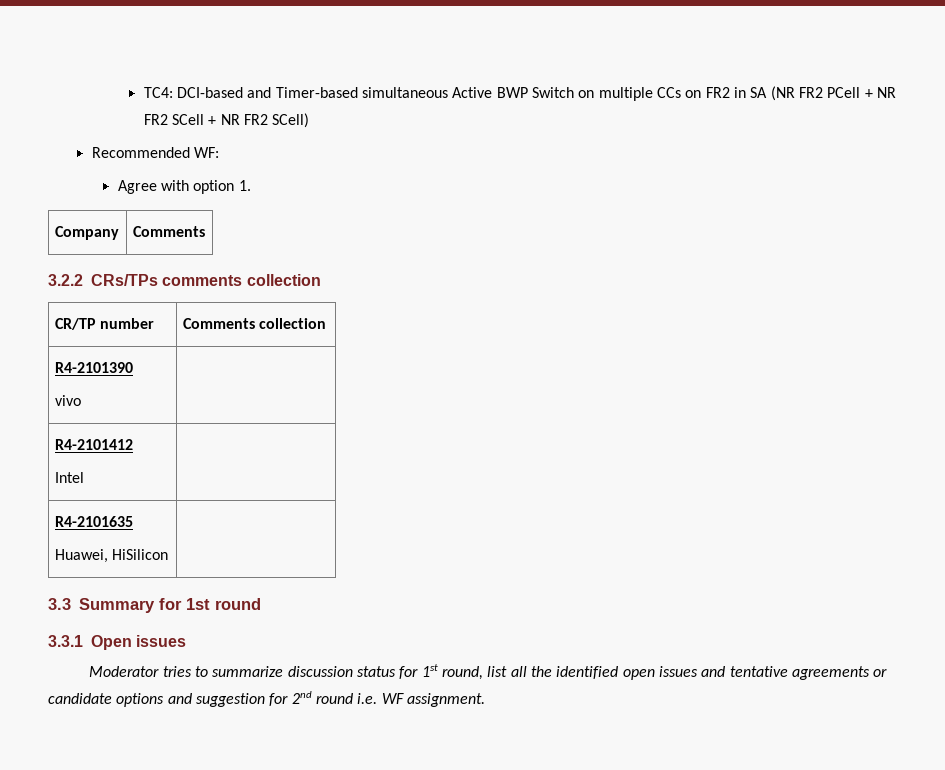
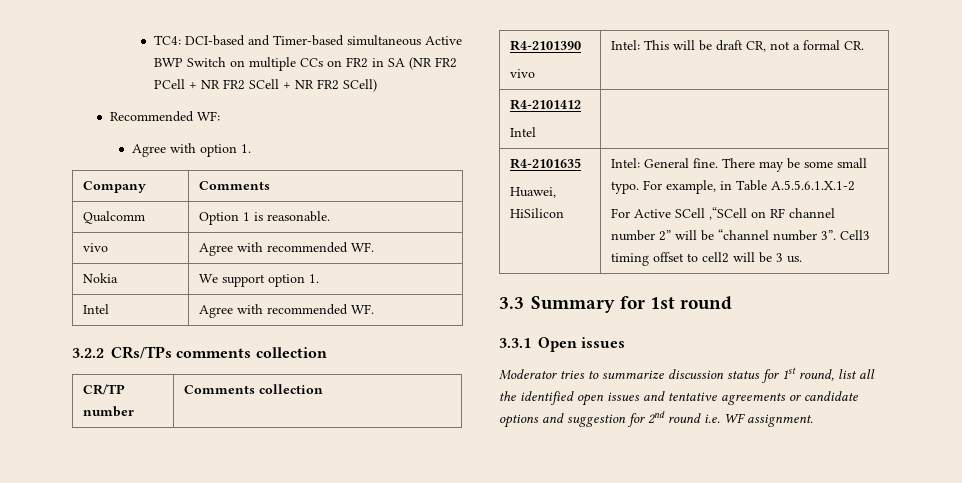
+ Qualcomm | Option 1 is reasonable.
+ vivo | Agree with recommended WF.
+ Nokia | We support option 1.
+ Intel | Agree with recommended WF.
  R4-2101390
- vivo |
+ vivo | Intel: This will be draft CR, not a formal CR.
  R4-2101635
- Huawei, HiSilicon |
+ Huawei, HiSilicon | Intel: General fine. There may be some small typo. For example, in Table A.5.5.6.1.X.1-2
+ For Active SCell ,“SCell on RF channel number 2” will be “channel number 3”. Cell3 timing offset to cell2 will be 3 us.

